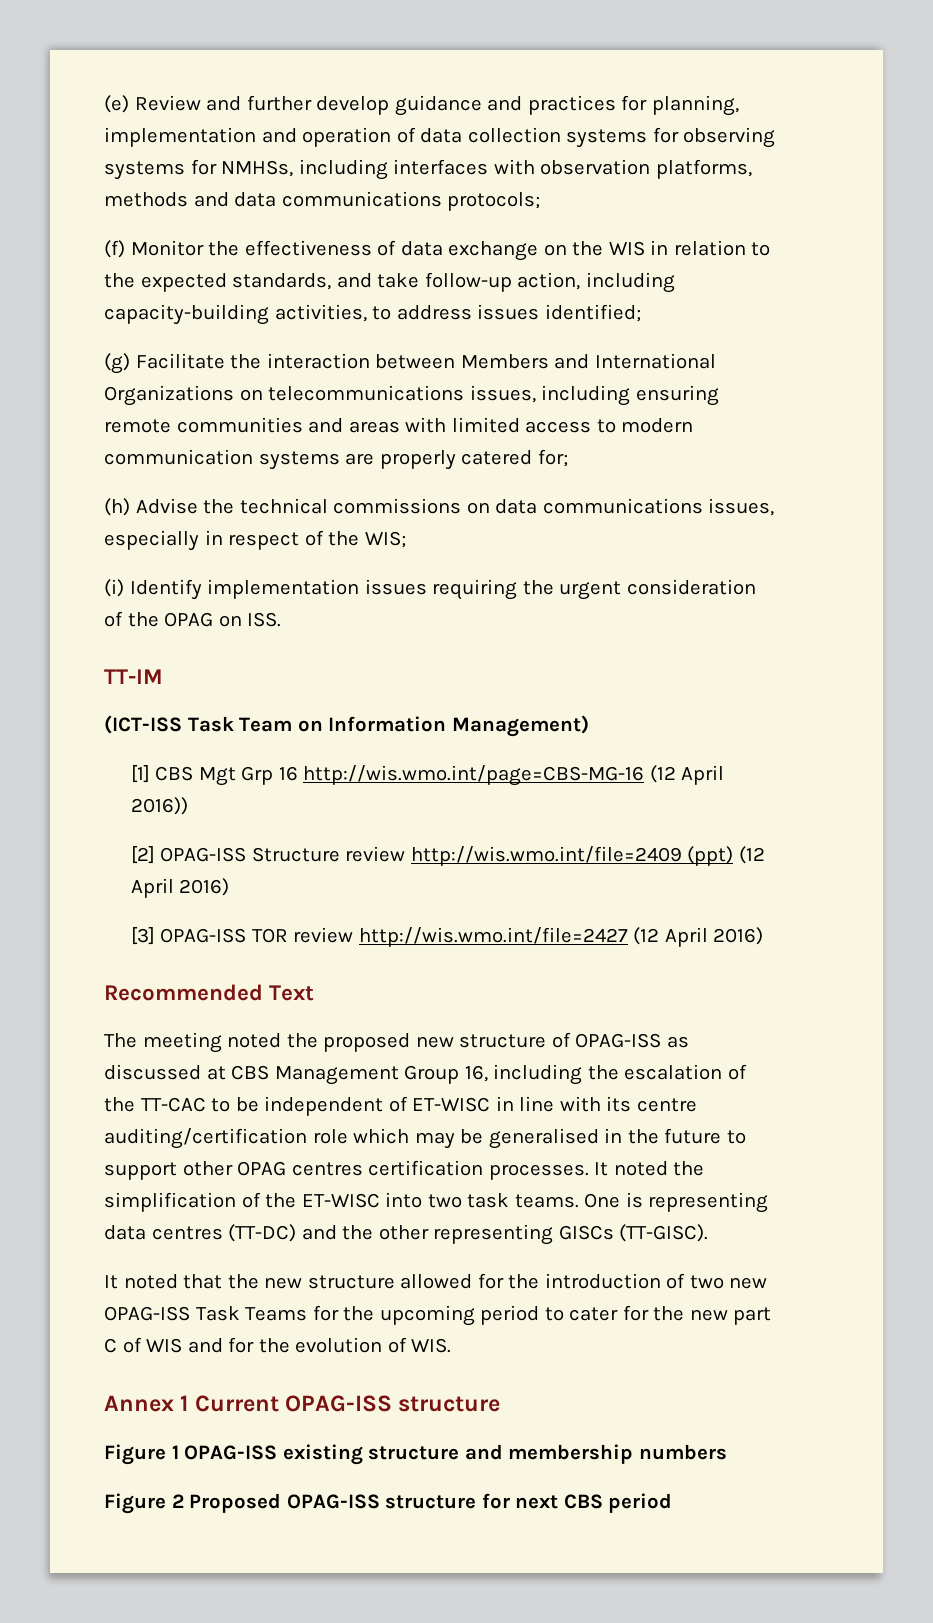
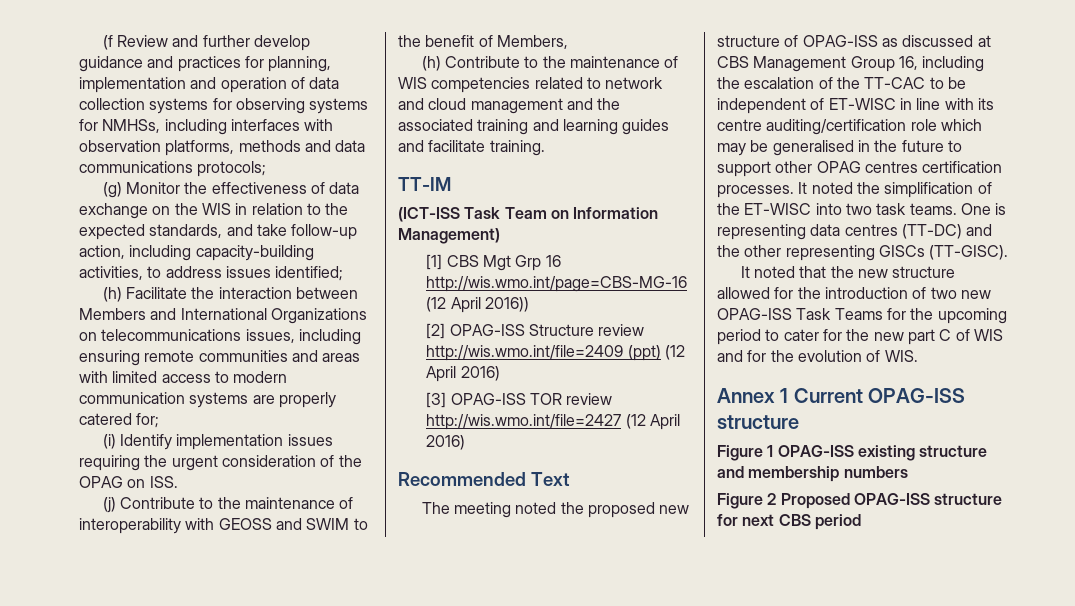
- (e) Review and further develop guidance and practices for planning, implementation and operation of data collection systems for observing systems for NMHSs, including interfaces with observation platforms, methods and data communications protocols;
+ (f Review and further develop guidance and practices for planning, implementation and operation of data collection systems for observing systems for NMHSs, including interfaces with observation platforms, methods and data communications protocols;
- (f) Monitor the effectiveness of data exchange on the WIS in relation to the expected standards, and take follow-up action, including capacity-building activities, to address issues identified;
+ (g) Monitor the effectiveness of data exchange on the WIS in relation to the expected standards, and take follow-up action, including capacity-building activities, to address issues identified;
- (g) Facilitate the interaction between Members and International Organizations on telecommunications issues, including ensuring remote communities and areas with limited access to modern communication systems are properly catered for;
+ (h) Facilitate the interaction between Members and International Organizations on telecommunications issues, including ensuring remote communities and areas with limited access to modern communication systems are properly catered for;
- (h) Advise the technical commissions on data communications issues, especially in respect of the WIS;
+ (j) Contribute to the maintenance of interoperability with GEOSS and SWIM to the benefit of Members,
+ (h) Contribute to the maintenance of WIS competencies related to network and cloud management and the associated training and learning guides and facilitate training.

